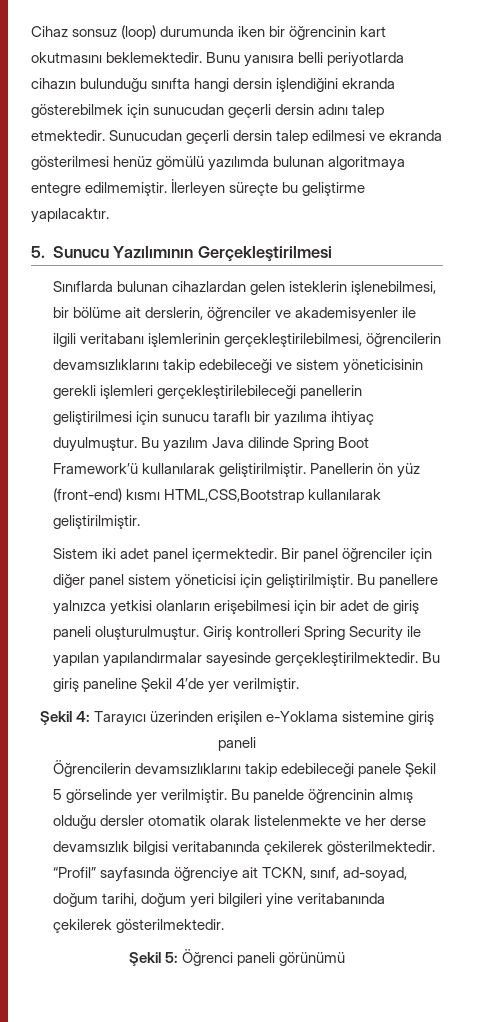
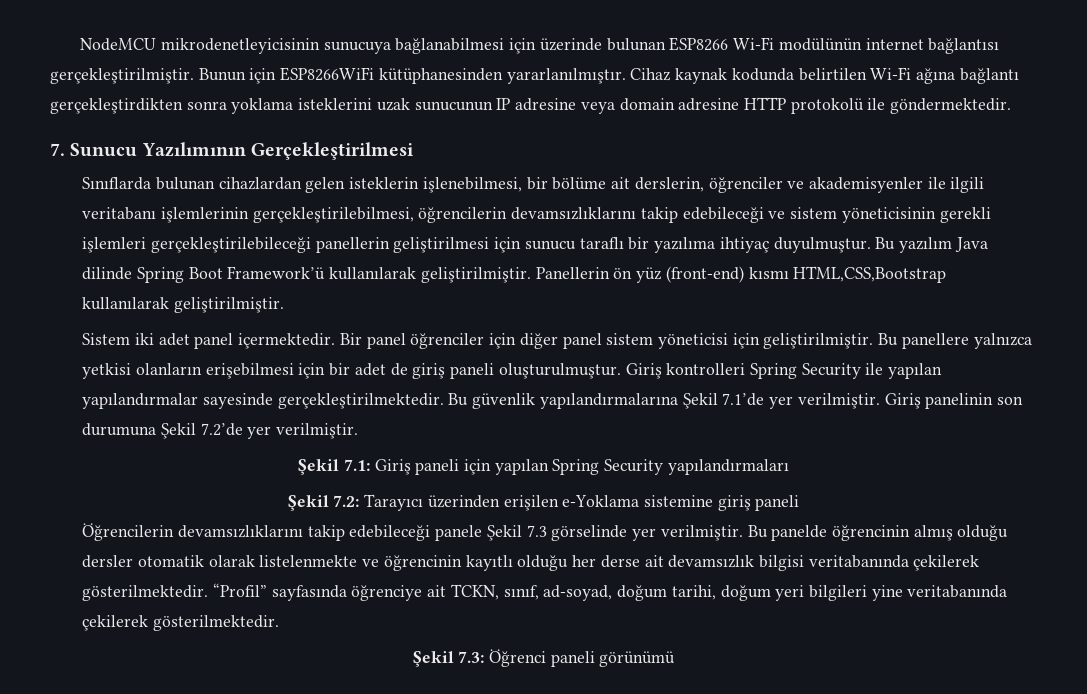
- Cihaz sonsuz (loop) durumunda iken bir öğrencinin kart okutmasını beklemektedir. Bunu yanısıra belli periyotlarda cihazın bulunduğu sınıfta hangi dersin işlendiğini ekranda gösterebilmek için sunucudan geçerli dersin adını talep etmektedir. Sunucudan geçerli dersin talep edilmesi ve ekranda gösterilmesi henüz gömülü yazılımda bulunan algoritmaya entegre edilmemiştir. İlerleyen süreçte bu geliştirme yapılacaktır.
- 5. Sunucu Yazılımının Gerçekleştirilmesi
+ NodeMCU mikrodenetleyicisinin sunucuya bağlanabilmesi için üzerinde bulunan ESP8266 Wi-Fi modülünün internet bağlantısı gerçekleştirilmiştir. Bunun için ESP8266WiFi kütüphanesinden yararlanılmıştır. Cihaz kaynak kodunda belirtilen Wi-Fi ağına bağlantı gerçekleştirdikten sonra yoklama isteklerini uzak sunucunun IP adresine veya domain adresine HTTP protokolü ile göndermektedir.
+ 7. Sunucu Yazılımının Gerçekleştirilmesi
- Bu giriş paneline Şekil 4’de yer verilmiştir.
- Şekil 4: Tarayıcı üzerinden erişilen e-Yoklama sistemine giriş paneli
+ Bu güvenlik yapılandırmalarına Şekil 7.1’de yer verilmiştir. Giriş panelinin son durumuna Şekil 7.2’de yer verilmiştir.
+ Şekil 7.1: Giriş paneli için yapılan Spring Security yapılandırmaları
+ Şekil 7.2: Tarayıcı üzerinden erişilen e-Yoklama sistemine giriş paneli
- Öğrencilerin devamsızlıklarını takip edebileceği panele Şekil 5 görselinde yer verilmiştir.
+ Öğrencilerin devamsızlıklarını takip edebileceği panele Şekil 7.3 görselinde yer verilmiştir.
- Bu panelde öğrencinin almış olduğu dersler otomatik olarak listelenmekte ve her derse devamsızlık bilgisi veritabanında çekilerek gösterilmektedir.
+ Bu panelde öğrencinin almış olduğu dersler otomatik olarak listelenmekte ve öğrencinin kayıtlı olduğu her derse ait devamsızlık bilgisi veritabanında çekilerek gösterilmektedir.
- Şekil 5: Öğrenci paneli görünümü
+ Şekil 7.3: Öğrenci paneli görünümü

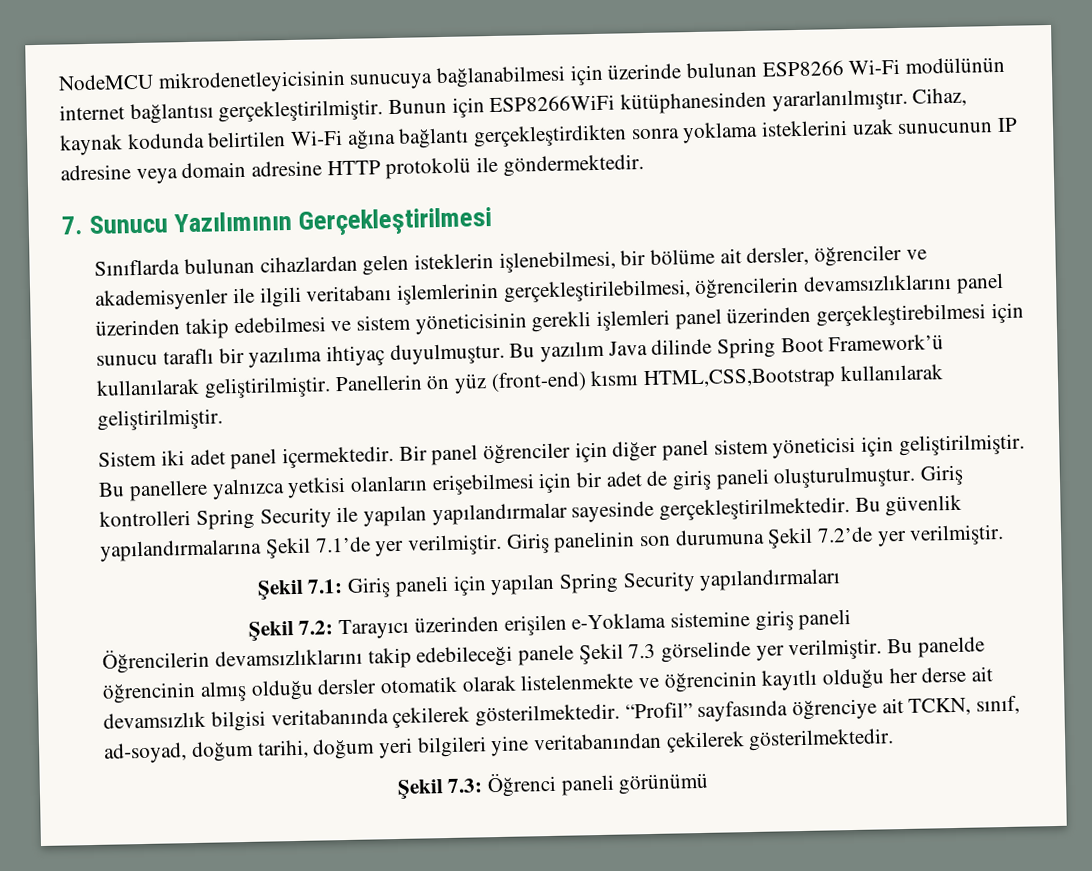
- Cihaz kaynak kodunda belirtilen Wi-Fi ağına bağlantı gerçekleştirdikten sonra yoklama isteklerini uzak sunucunun IP adresine veya domain adresine HTTP protokolü ile göndermektedir.
+ Cihaz, kaynak kodunda belirtilen Wi-Fi ağına bağlantı gerçekleştirdikten sonra yoklama isteklerini uzak sunucunun IP adresine veya domain adresine HTTP protokolü ile göndermektedir.
- Sınıflarda bulunan cihazlardan gelen isteklerin işlenebilmesi, bir bölüme ait derslerin, öğrenciler ve akademisyenler ile ilgili veritabanı işlemlerinin gerçekleştirilebilmesi, öğrencilerin devamsızlıklarını takip edebileceği ve sistem yöneticisinin gerekli işlemleri gerçekleştirilebileceği panellerin geliştirilmesi için sunucu taraflı bir yazılıma ihtiyaç duyulmuştur.
+ Sınıflarda bulunan cihazlardan gelen isteklerin işlenebilmesi, bir bölüme ait dersler, öğrenciler ve akademisyenler ile ilgili veritabanı işlemlerinin gerçekleştirilebilmesi, öğrencilerin devamsızlıklarını panel üzerinden takip edebilmesi ve sistem yöneticisinin gerekli işlemleri panel üzerinden gerçekleştirebilmesi için sunucu taraflı bir yazılıma ihtiyaç duyulmuştur.
- “Profil” sayfasında öğrenciye ait TCKN, sınıf, ad-soyad, doğum tarihi, doğum yeri bilgileri yine veritabanında çekilerek gösterilmektedir.
+ “Profil” sayfasında öğrenciye ait TCKN, sınıf, ad-soyad, doğum tarihi, doğum yeri bilgileri yine veritabanından çekilerek gösterilmektedir.

